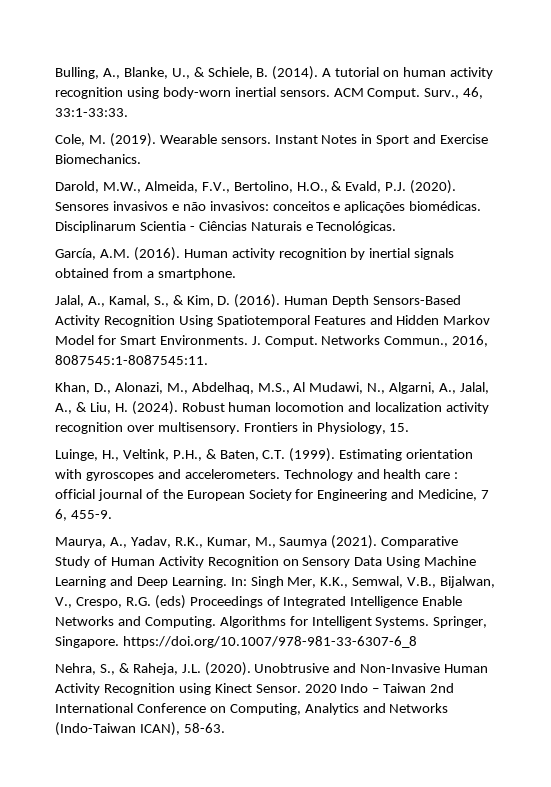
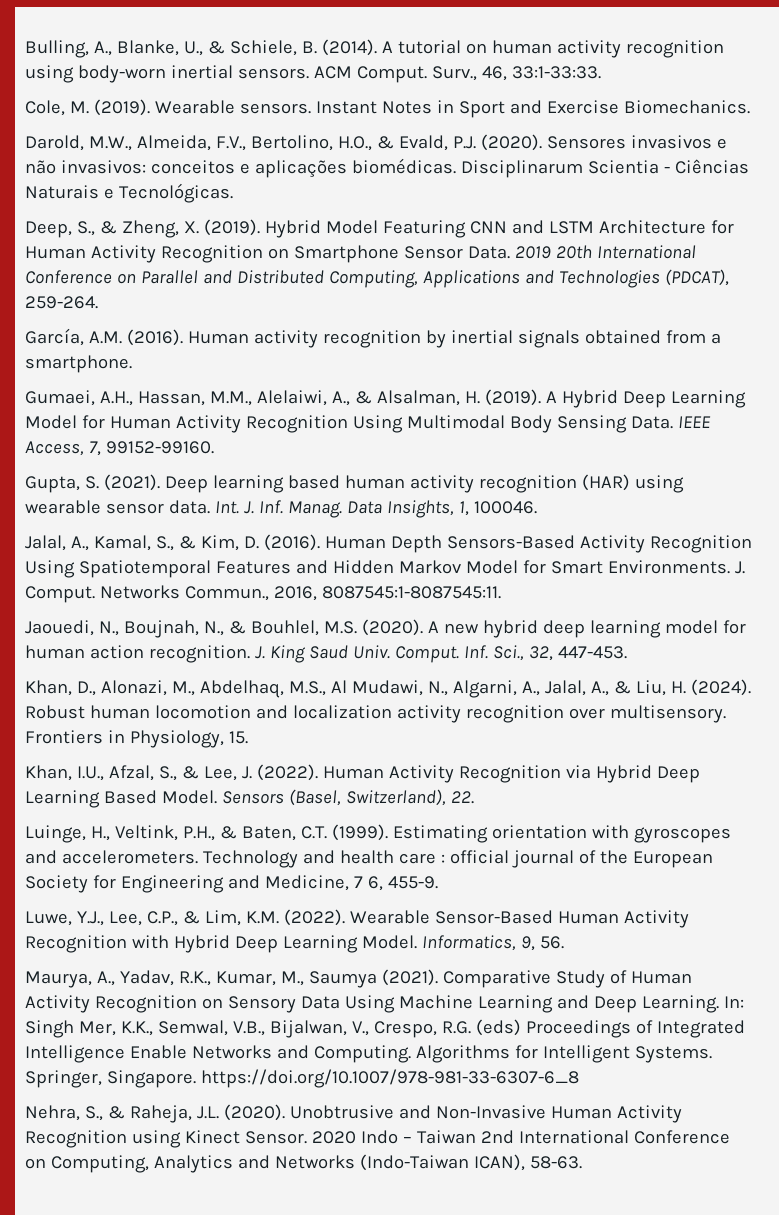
+ Deep, S., & Zheng, X. (2019). Hybrid Model Featuring CNN and LSTM Architecture for Human Activity Recognition on Smartphone Sensor Data. 2019 20th International Conference on Parallel and Distributed Computing, Applications and Technologies (PDCAT), 259-264.
+ Gumaei, A.H., Hassan, M.M., Alelaiwi, A., & Alsalman, H. (2019). A Hybrid Deep Learning Model for Human Activity Recognition Using Multimodal Body Sensing Data. IEEE Access, 7, 99152-99160.
+ Gupta, S. (2021). Deep learning based human activity recognition (HAR) using wearable sensor data. Int. J. Inf. Manag. Data Insights, 1, 100046.
+ Jaouedi, N., Boujnah, N., & Bouhlel, M.S. (2020). A new hybrid deep learning model for human action recognition. J. King Saud Univ. Comput. Inf. Sci., 32, 447-453.
+ Khan, I.U., Afzal, S., & Lee, J. (2022). Human Activity Recognition via Hybrid Deep Learning Based Model. Sensors (Basel, Switzerland), 22.
+ Luwe, Y.J., Lee, C.P., & Lim, K.M. (2022). Wearable Sensor-Based Human Activity Recognition with Hybrid Deep Learning Model. Informatics, 9, 56.

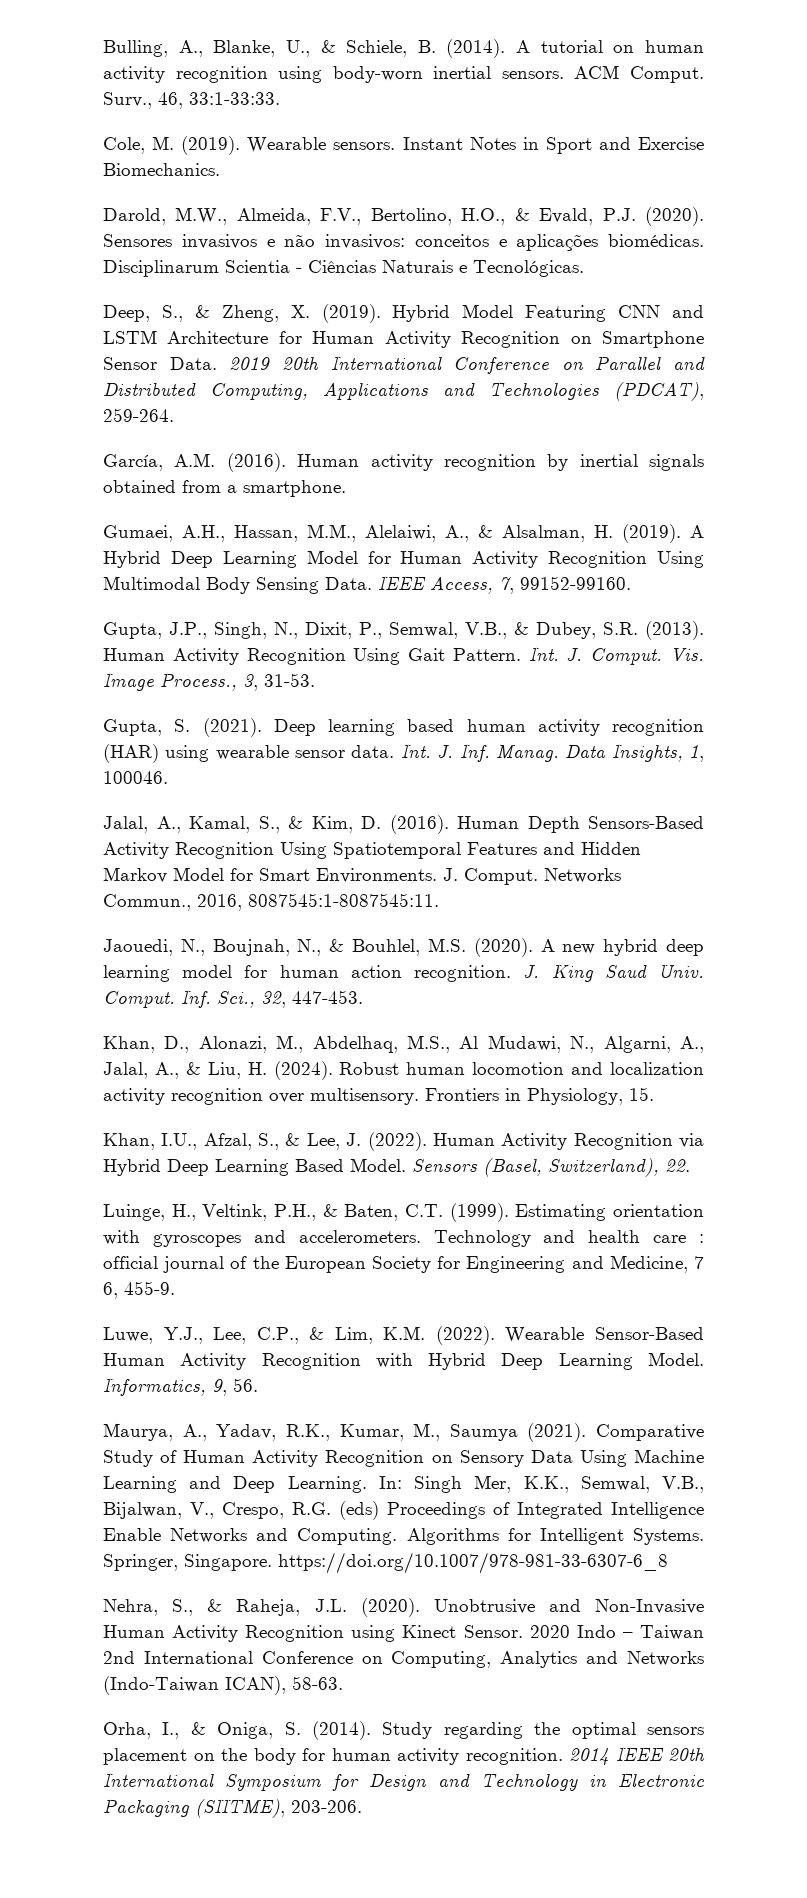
+ Gupta, J.P., Singh, N., Dixit, P., Semwal, V.B., & Dubey, S.R. (2013). Human Activity Recognition Using Gait Pattern. Int. J. Comput. Vis. Image Process., 3, 31-53.
+ Orha, I., & Oniga, S. (2014). Study regarding the optimal sensors placement on the body for human activity recognition. 2014 IEEE 20th International Symposium for Design and Technology in Electronic Packaging (SIITME), 203-206.

